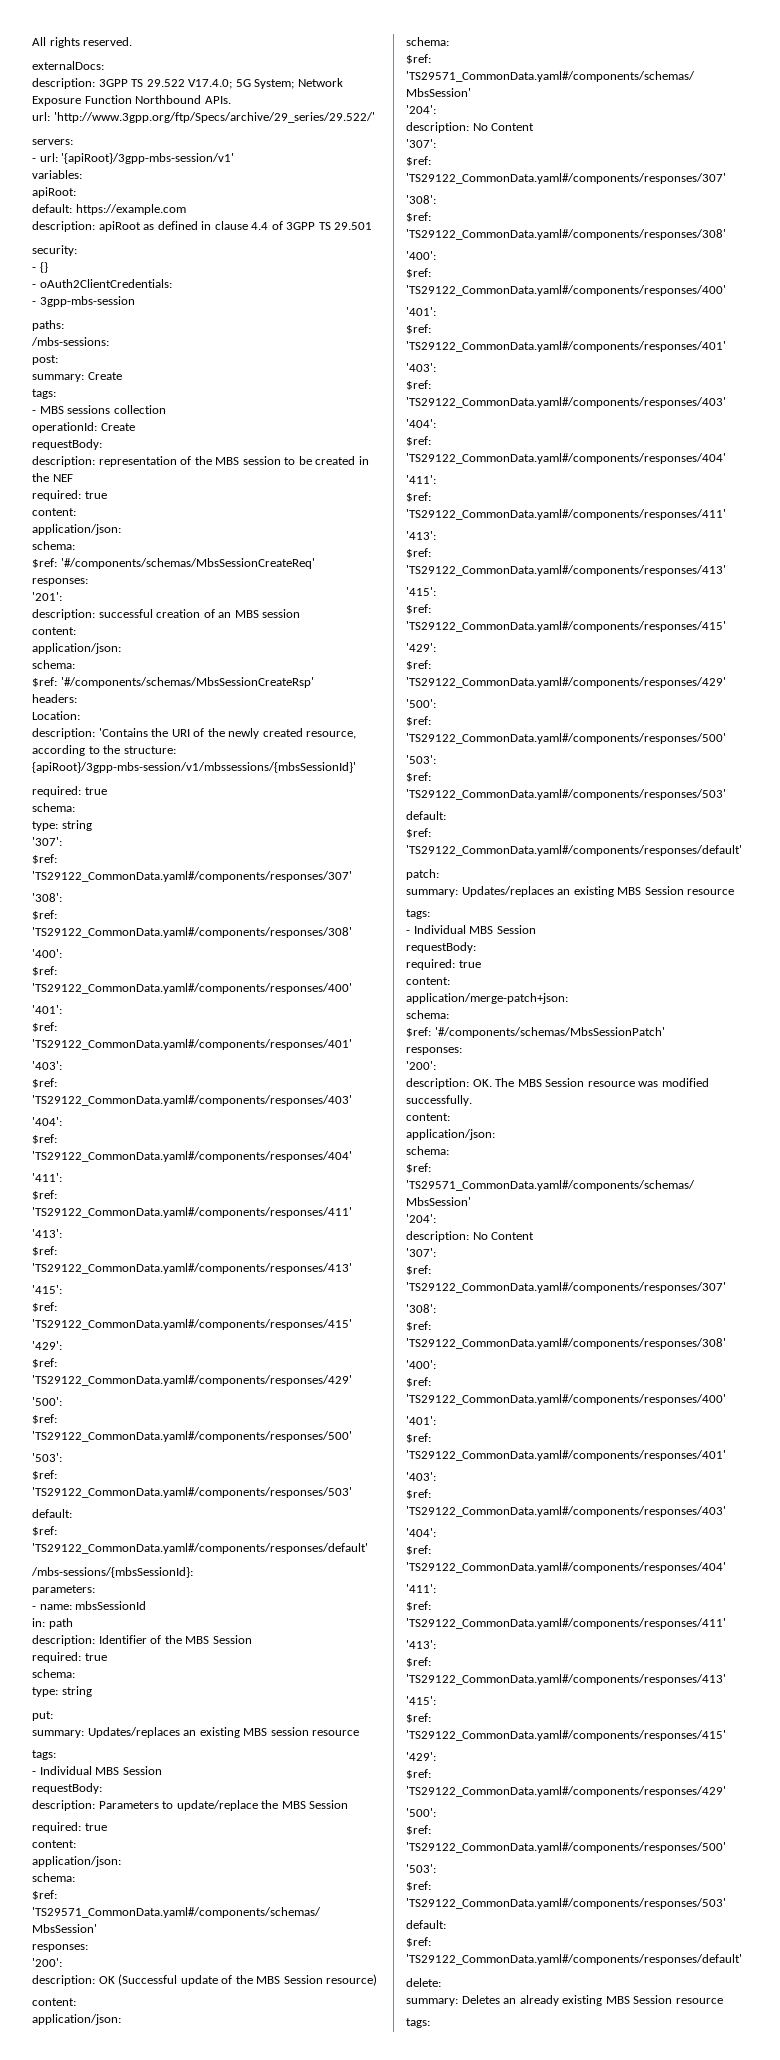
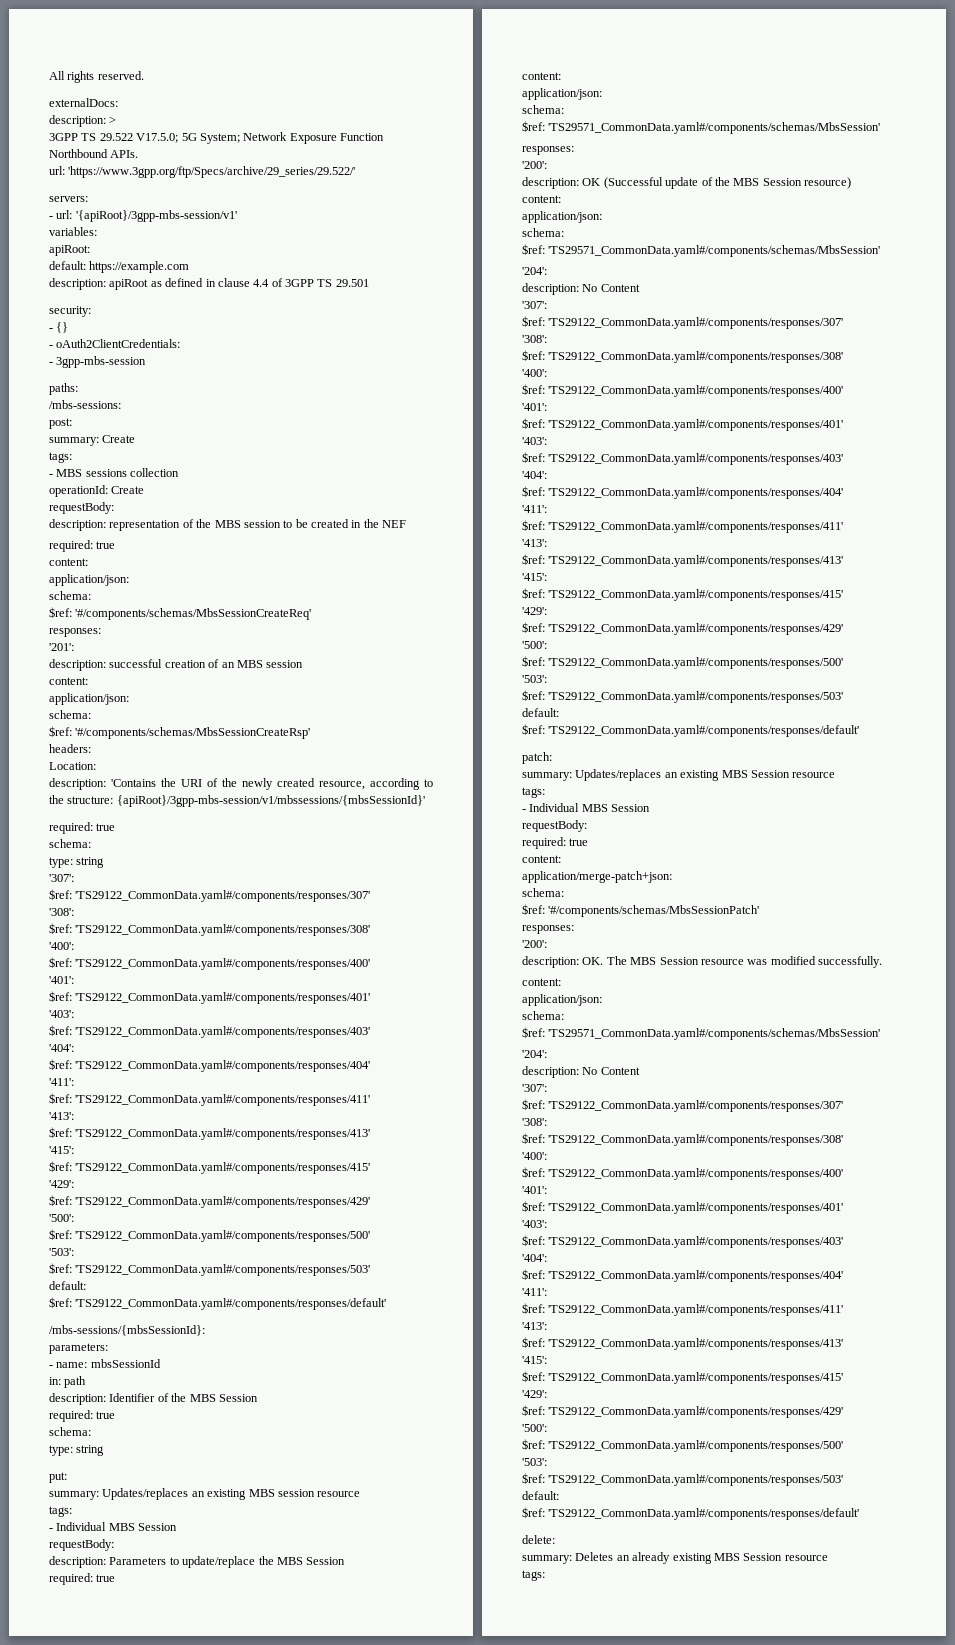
- description: 3GPP TS 29.522 V17.4.0; 5G System; Network Exposure Function Northbound APIs.
+ description: >
+ 3GPP TS 29.522 V17.5.0; 5G System; Network Exposure Function Northbound APIs.
- url: 'http://www.3gpp.org/ftp/Specs/archive/29_series/29.522/'
+ url: 'https://www.3gpp.org/ftp/Specs/archive/29_series/29.522/'

